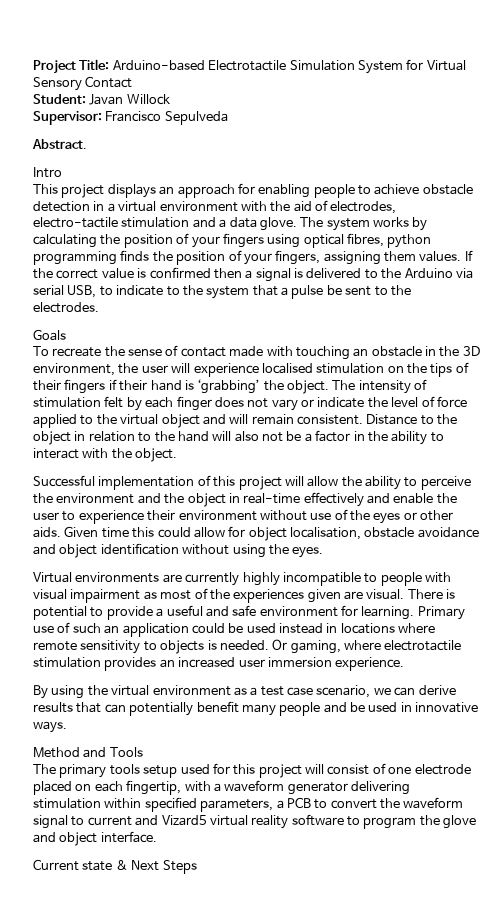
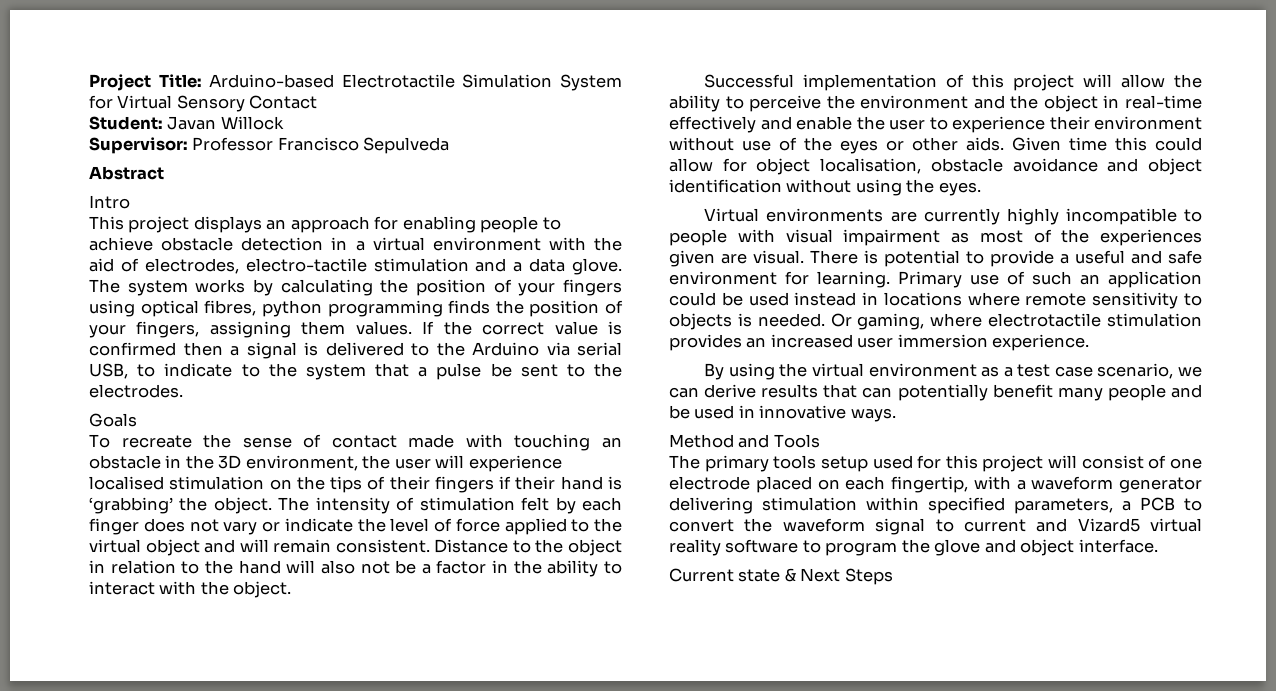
- Supervisor: Francisco Sepulveda
+ Supervisor: Professor Francisco Sepulveda
- Abstract.
+ Abstract

